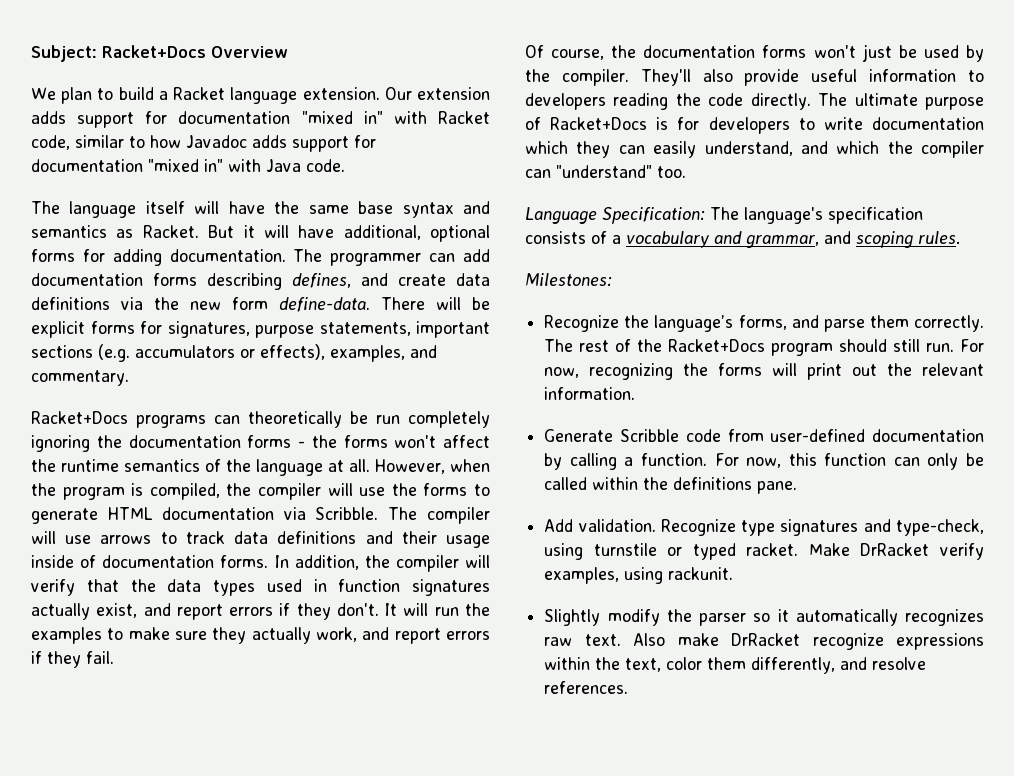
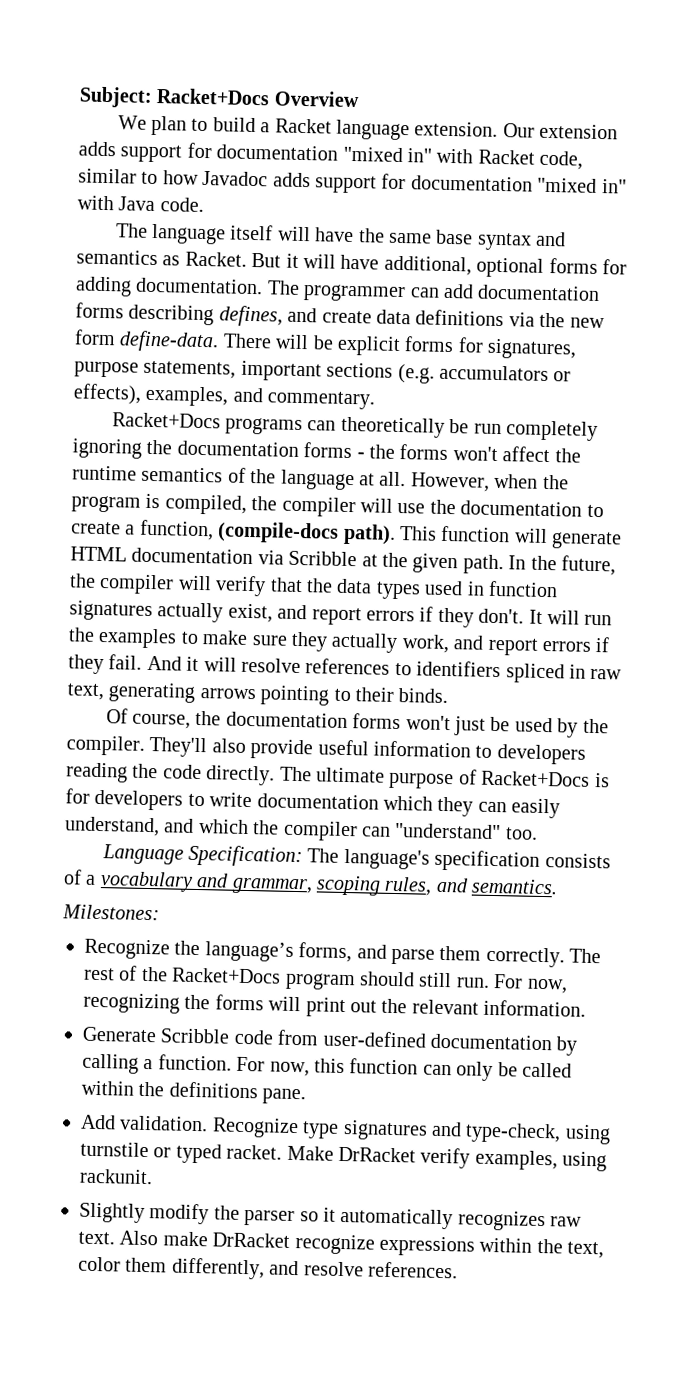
- However, when the program is compiled, the compiler will use the forms to generate HTML documentation via Scribble. The compiler will use arrows to track data definitions and their usage inside of documentation forms. In addition, the compiler will verify that the data types used in function signatures actually exist, and report errors if they don't.
+ However, when the program is compiled, the compiler will use the documentation to create a function, (compile-docs path). This function will generate HTML documentation via Scribble at the given path. In the future, the compiler will verify that the data types used in function signatures actually exist, and report errors if they don't.
+ And it will resolve references to identifiers spliced in raw text, generating arrows pointing to their binds.
- Language Specification: The language's specification consists of a vocabulary and grammar, and scoping rules.
+ Language Specification: The language's specification consists of a vocabulary and grammar, scoping rules, and semantics.

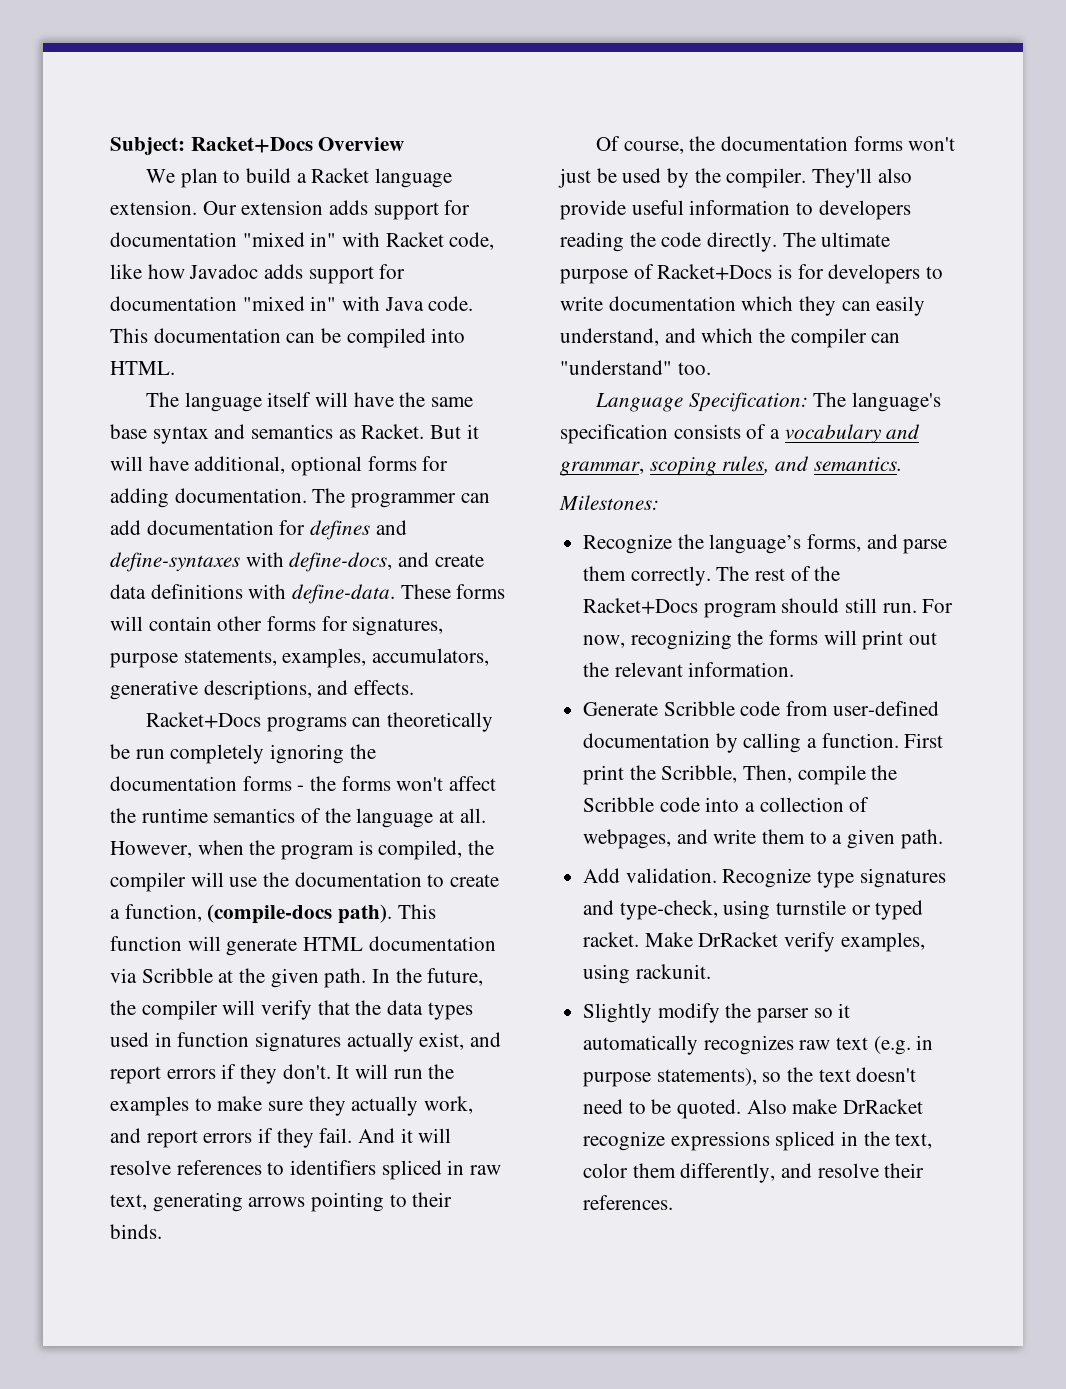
- Our extension adds support for documentation "mixed in" with Racket code, similar to how Javadoc adds support for documentation "mixed in" with Java code.
+ Our extension adds support for documentation "mixed in" with Racket code, like how Javadoc adds support for documentation "mixed in" with Java code. This documentation can be compiled into HTML.
- The programmer can add documentation forms describing defines, and create data definitions via the new form define-data. There will be explicit forms for signatures, purpose statements, important sections (e.g. accumulators or effects), examples, and commentary.
+ The programmer can add documentation for defines and define-syntaxes with define-docs, and create data definitions with define-data. These forms will contain other forms for signatures, purpose statements, examples, accumulators, generative descriptions, and effects.
- For now, this function can only be called within the definitions pane.
+ First print the Scribble, Then, compile the Scribble code into a collection of webpages, and write them to a given path.
- Slightly modify the parser so it automatically recognizes raw text.
+ Slightly modify the parser so it automatically recognizes raw text (e.g. in purpose statements), so the text doesn't need to be quoted.
- Also make DrRacket recognize expressions within the text, color them differently, and resolve references.
+ Also make DrRacket recognize expressions spliced in the text, color them differently, and resolve their references.

